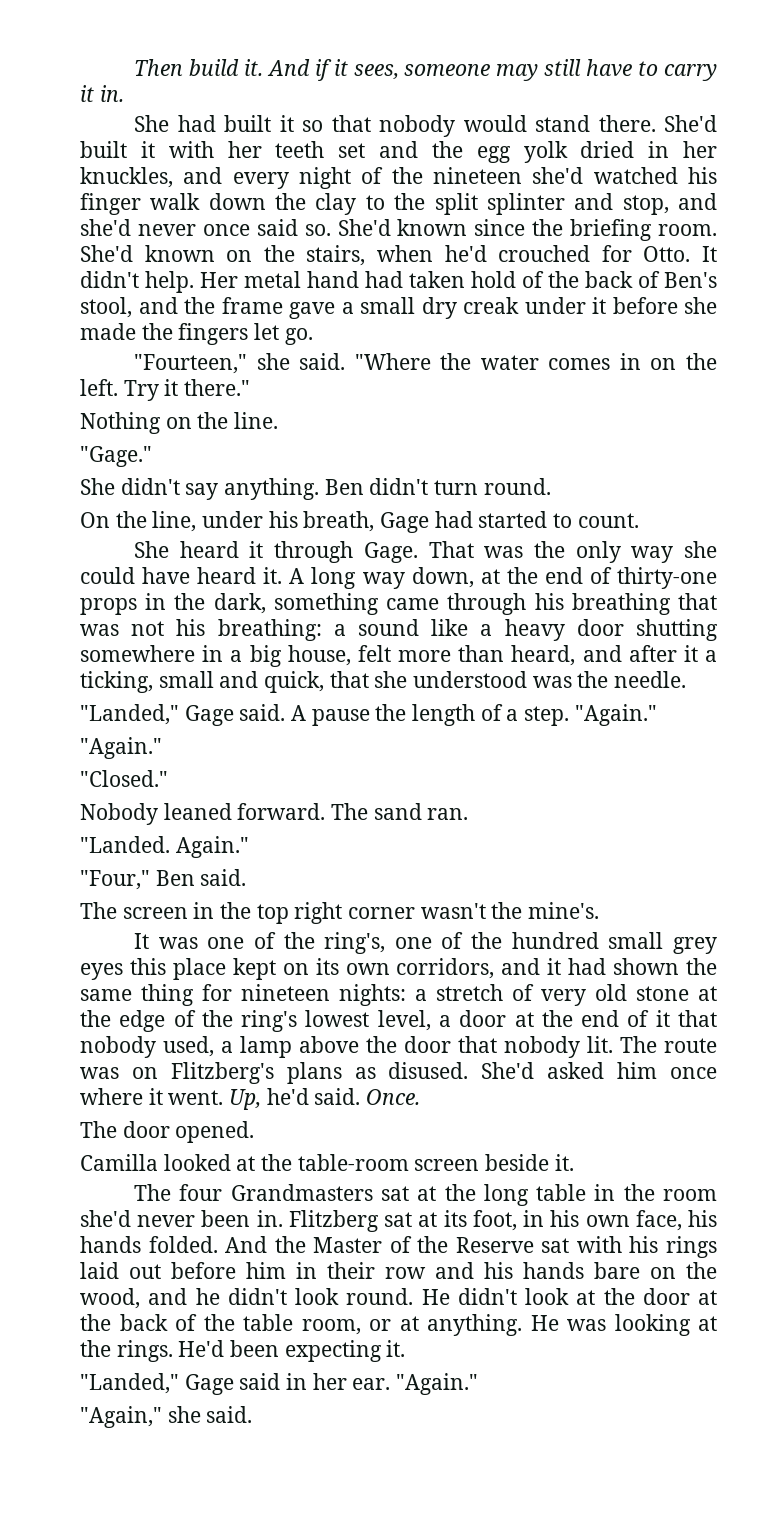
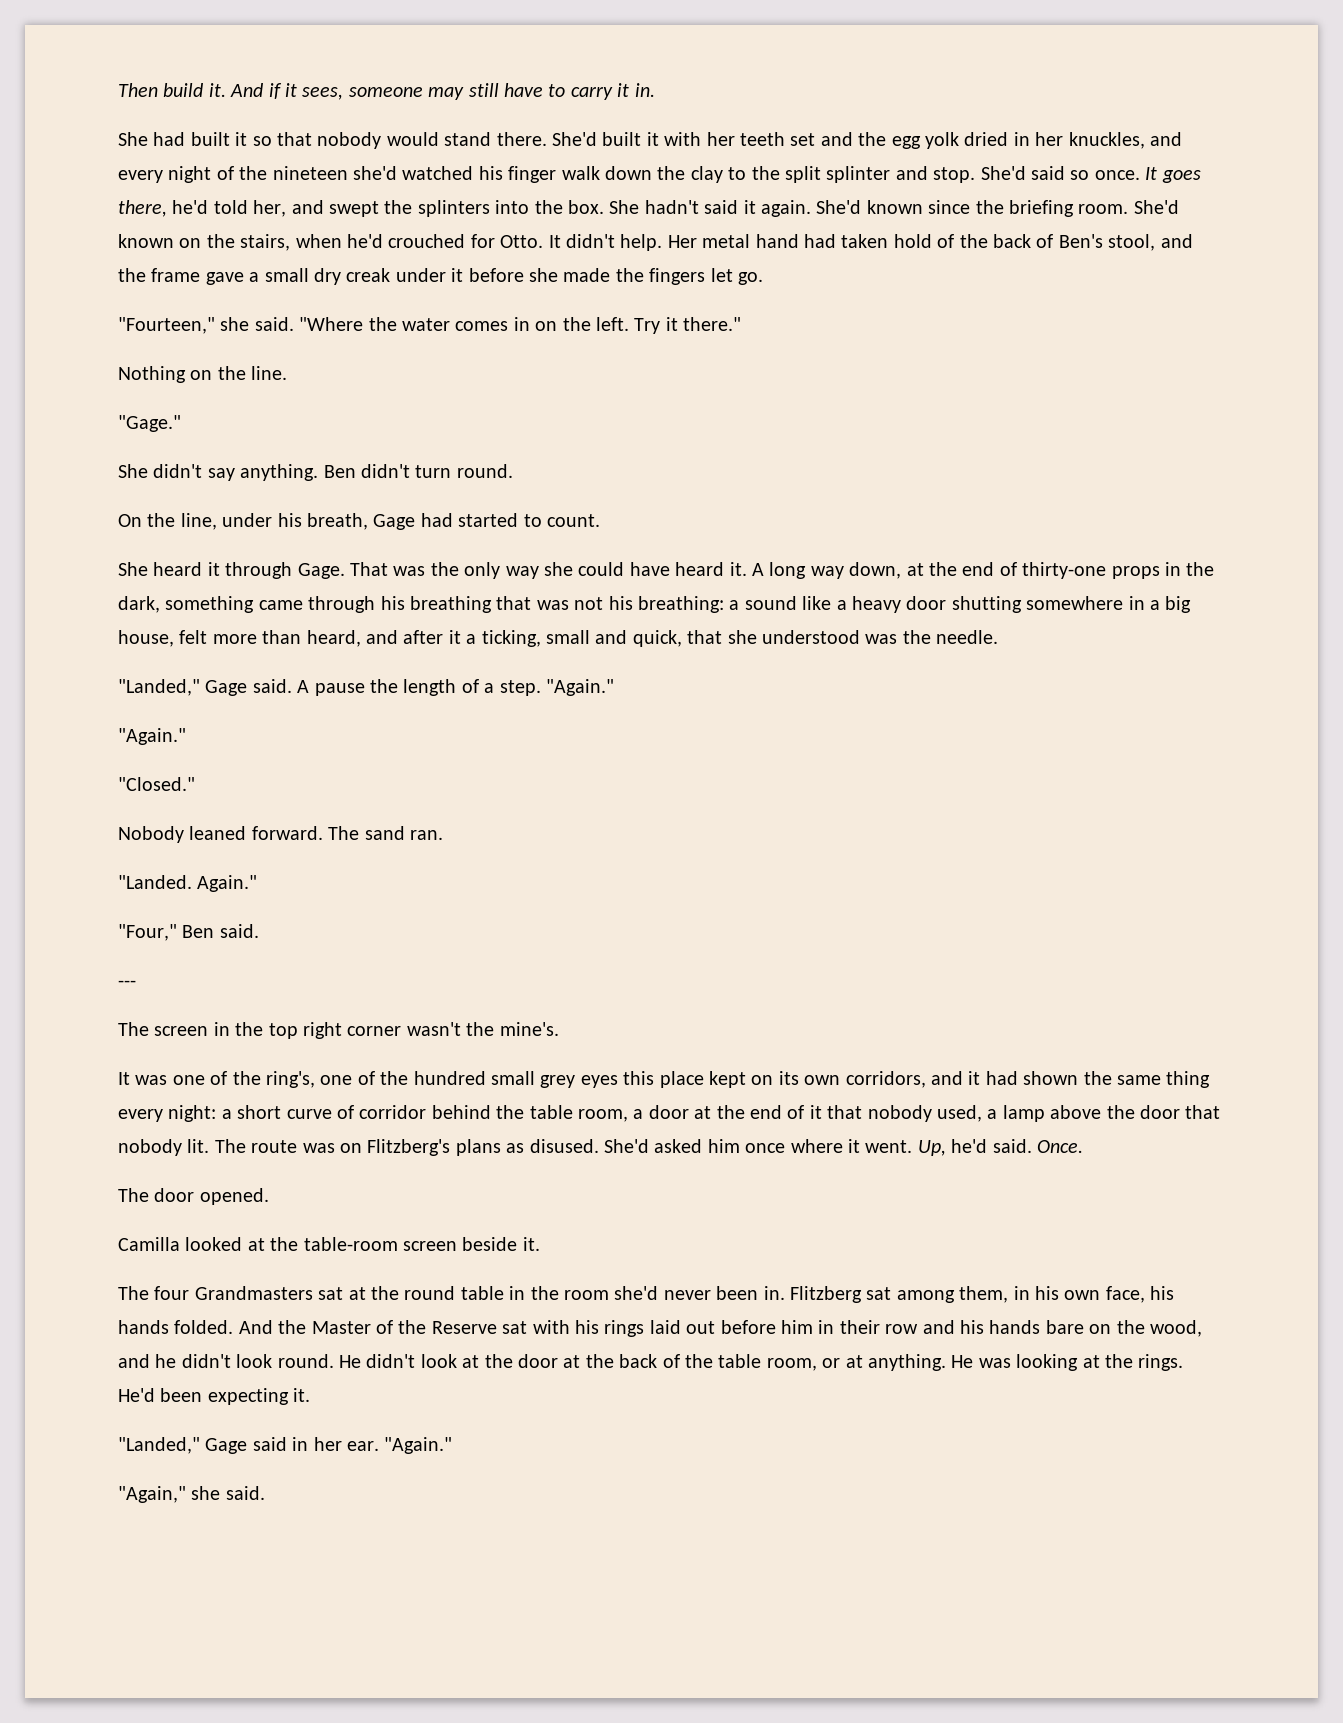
- She'd built it with her teeth set and the egg yolk dried in her knuckles, and every night of the nineteen she'd watched his finger walk down the clay to the split splinter and stop, and she'd never once said so.
+ She'd built it with her teeth set and the egg yolk dried in her knuckles, and every night of the nineteen she'd watched his finger walk down the clay to the split splinter and stop. She'd said so once. It goes there, he'd told her, and swept the splinters into the box. She hadn't said it again.
+ ---
- It was one of the ring's, one of the hundred small grey eyes this place kept on its own corridors, and it had shown the same thing for nineteen nights: a stretch of very old stone at the edge of the ring's lowest level, a door at the end of it that nobody used, a lamp above the door that nobody lit.
+ It was one of the ring's, one of the hundred small grey eyes this place kept on its own corridors, and it had shown the same thing every night: a short curve of corridor behind the table room, a door at the end of it that nobody used, a lamp above the door that nobody lit.
- The four Grandmasters sat at the long table in the room she'd never been in.
+ The four Grandmasters sat at the round table in the room she'd never been in.
- Flitzberg sat at its foot, in his own face, his hands folded.
+ Flitzberg sat among them, in his own face, his hands folded.

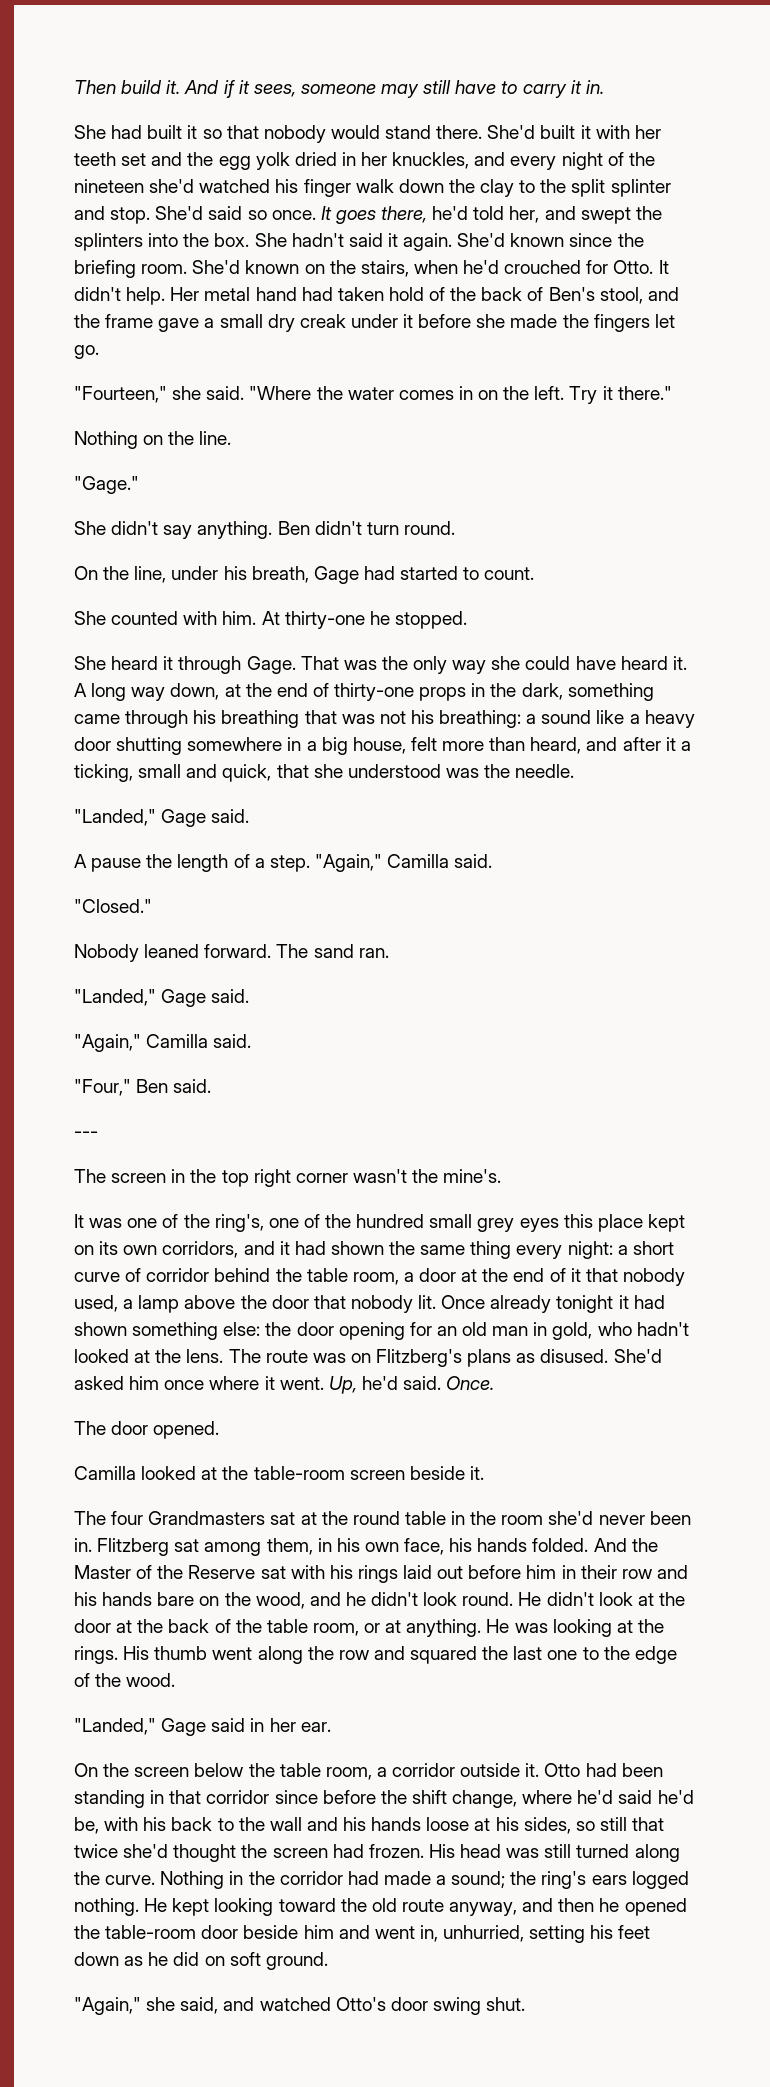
+ She counted with him. At thirty-one he stopped.
  a sound like a heavy door shutting somewhere in a big house, felt more than heard, and after it a ticking, small and quick, that she understood was the needle.
- "Landed," Gage said. A pause the length of a step. "Again."
- "Again."
+ "Landed," Gage said.
+ A pause the length of a step. "Again," Camilla said.
  The sand ran.
- "Landed. Again."
+ "Landed," Gage said.
+ "Again," Camilla said.
+ Once already tonight it had shown something else: the door opening for an old man in gold, who hadn't looked at the lens.
- He'd been expecting it.
+ His thumb went along the row and squared the last one to the edge of the wood.
- "Landed," Gage said in her ear. "Again."
- "Again," she said.
+ "Landed," Gage said in her ear.
+ On the screen below the table room, a corridor outside it. Otto had been standing in that corridor since before the shift change, where he'd said he'd be, with his back to the wall and his hands loose at his sides, so still that twice she'd thought the screen had frozen. His head was still turned along the curve. Nothing in the corridor had made a sound; the ring's ears logged nothing. He kept looking toward the old route anyway, and then he opened the table-room door beside him and went in, unhurried, setting his feet down as he did on soft ground.
+ "Again," she said, and watched Otto's door swing shut.

